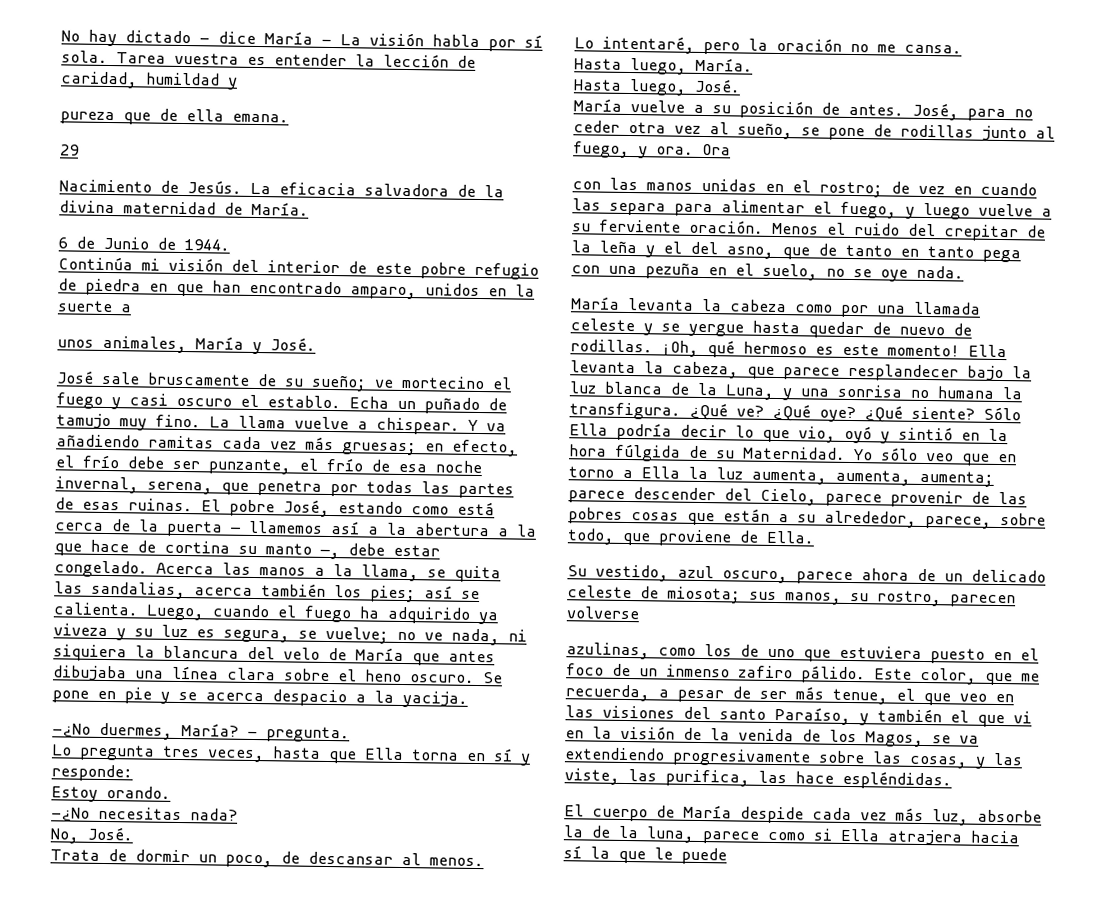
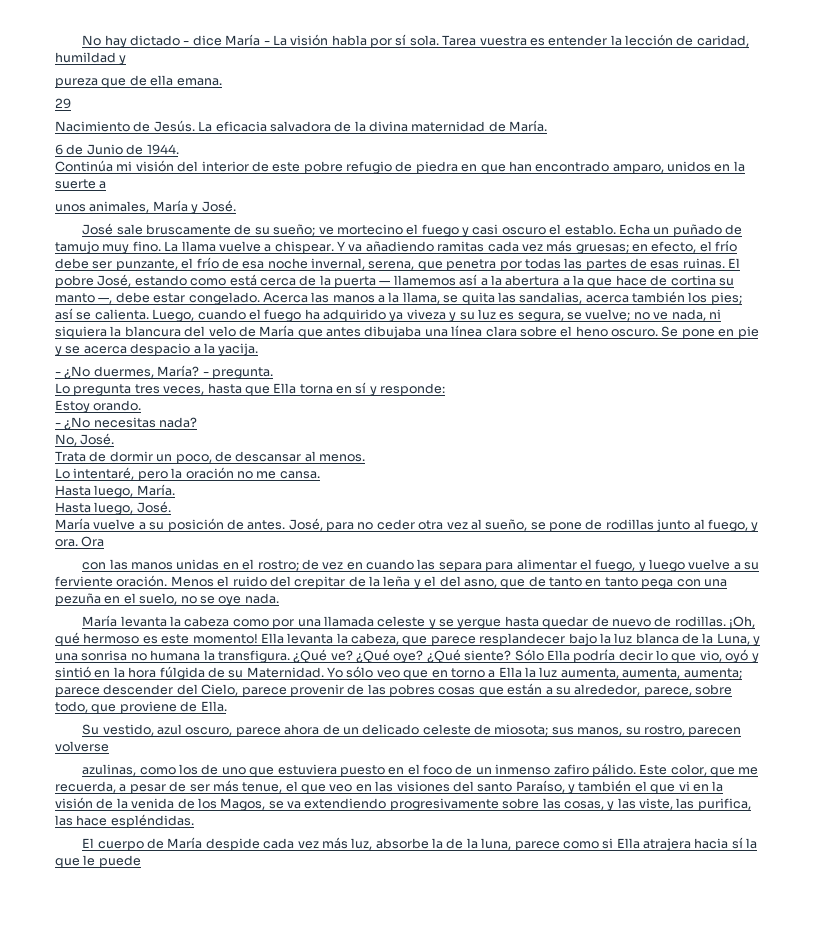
- -¿No duermes, María?
+ - ¿No duermes, María?
- -¿No necesitas nada?
+ - ¿No necesitas nada?

